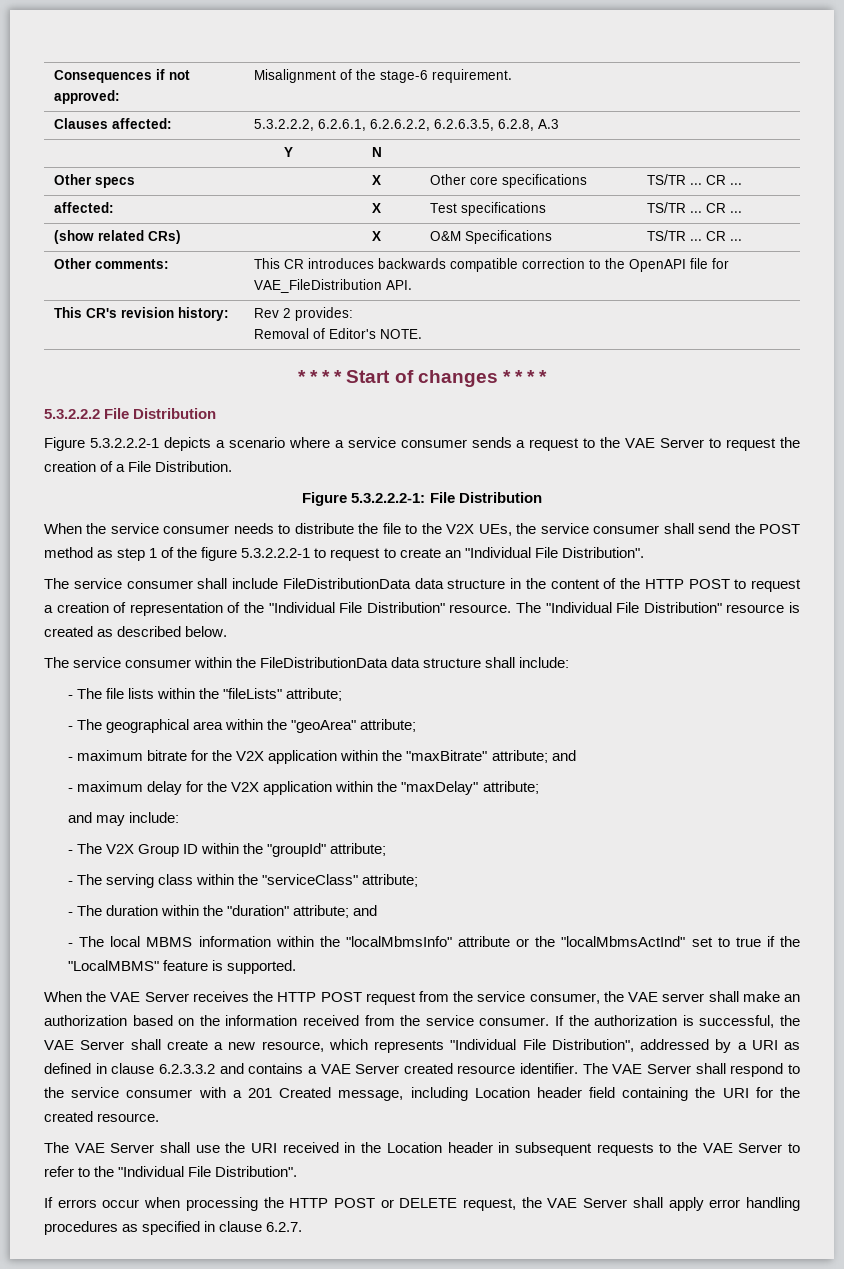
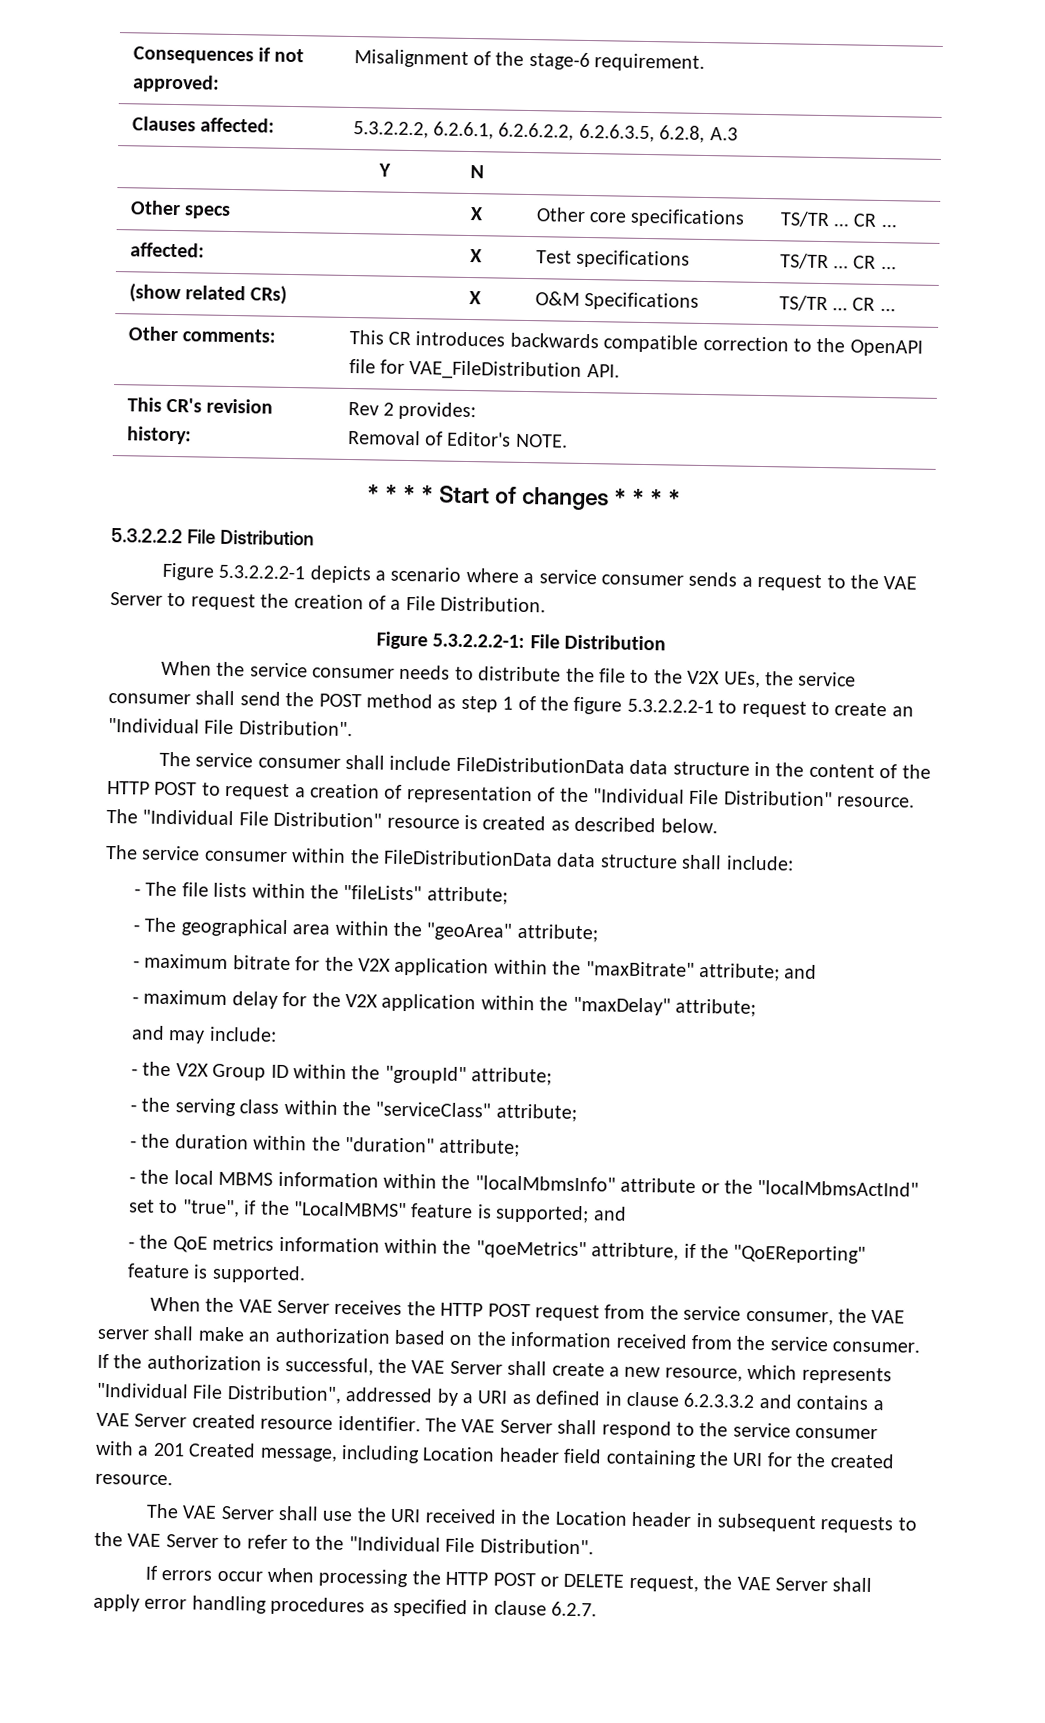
- - The V2X Group ID within the "groupId" attribute;
+ - the V2X Group ID within the "groupId" attribute;
- - The serving class within the "serviceClass" attribute;
+ - the serving class within the "serviceClass" attribute;
- - The duration within the "duration" attribute; and
- - The local MBMS information within the "localMbmsInfo" attribute or the "localMbmsActInd" set to true if the "LocalMBMS" feature is supported.
+ - the duration within the "duration" attribute;
+ - the local MBMS information within the "localMbmsInfo" attribute or the "localMbmsActInd" set to "true", if the "LocalMBMS" feature is supported; and
+ - the QoE metrics information within the "qoeMetrics" attribture, if the "QoEReporting" feature is supported.

